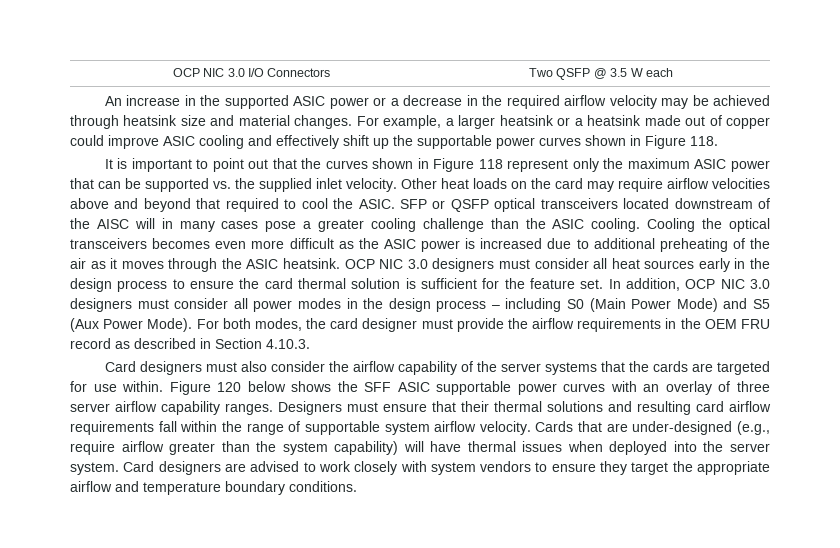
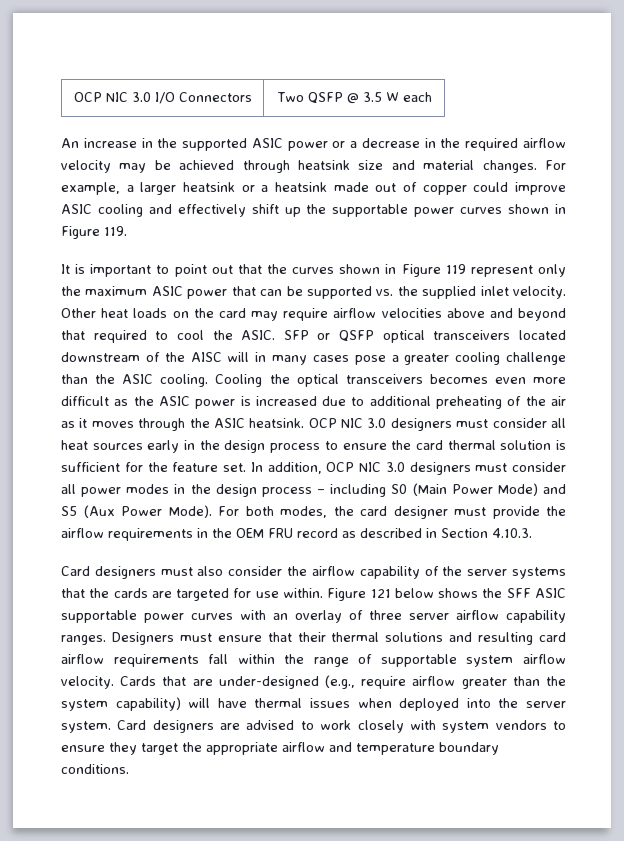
- For example, a larger heatsink or a heatsink made out of copper could improve ASIC cooling and effectively shift up the supportable power curves shown in Figure 118.
+ For example, a larger heatsink or a heatsink made out of copper could improve ASIC cooling and effectively shift up the supportable power curves shown in Figure 119.
- It is important to point out that the curves shown in Figure 118 represent only the maximum ASIC power that can be supported vs. the supplied inlet velocity.
+ It is important to point out that the curves shown in Figure 119 represent only the maximum ASIC power that can be supported vs. the supplied inlet velocity.
- Figure 120 below shows the SFF ASIC supportable power curves with an overlay of three server airflow capability ranges.
+ Figure 121 below shows the SFF ASIC supportable power curves with an overlay of three server airflow capability ranges.

